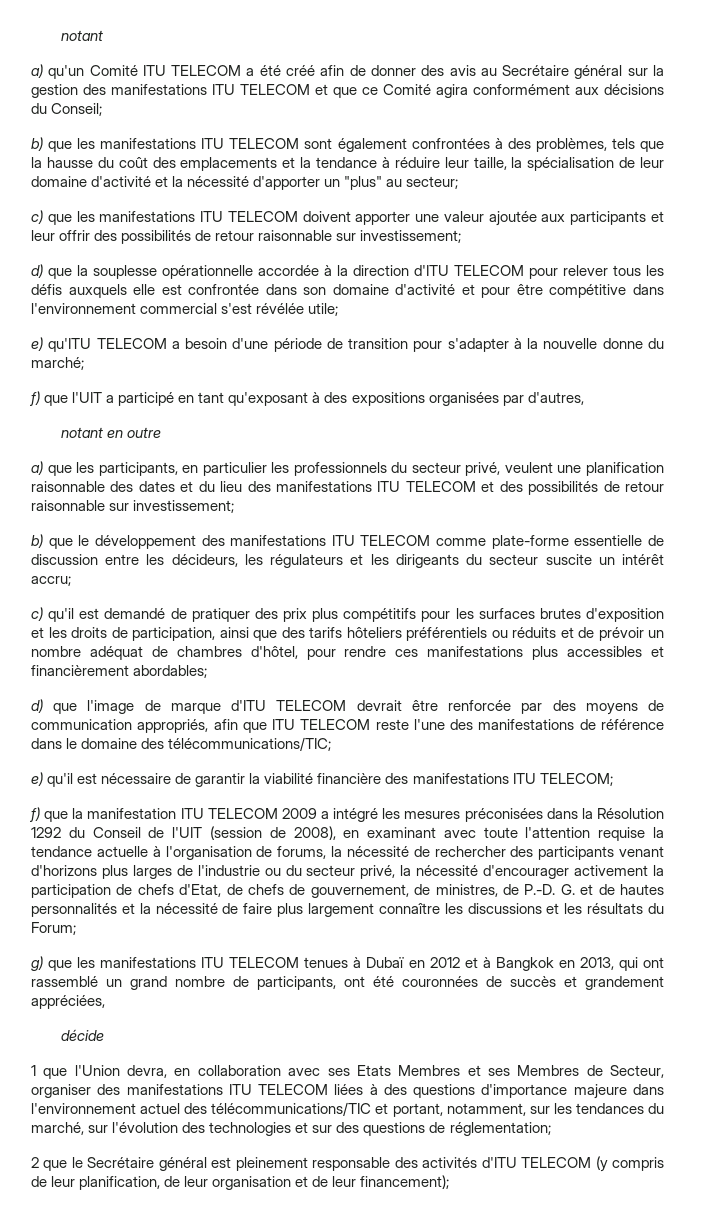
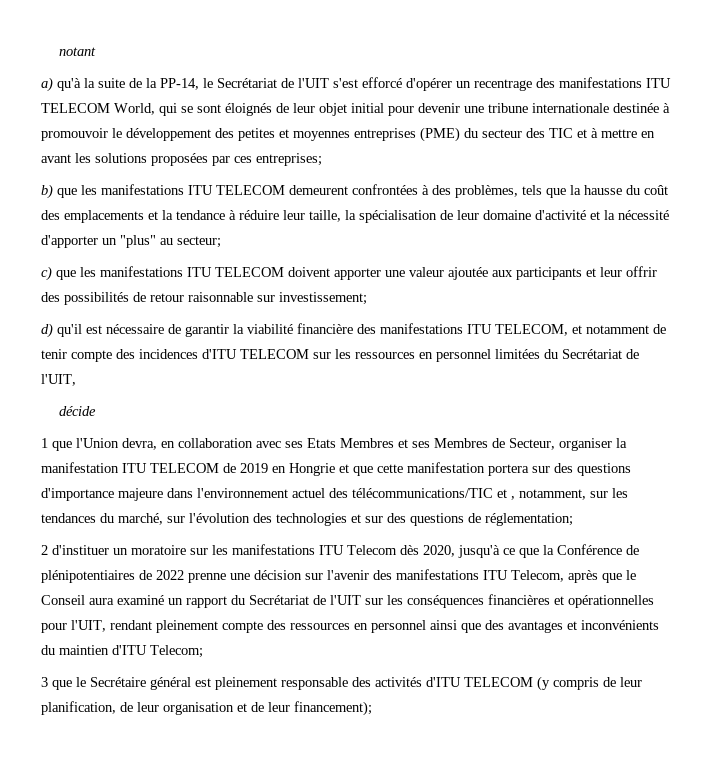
- a) qu'un Comité ITU TELECOM a été créé afin de donner des avis au Secrétaire général sur la gestion des manifestations ITU TELECOM et que ce Comité agira conformément aux décisions du Conseil;
+ a) qu'à la suite de la PP-14, le Secrétariat de l'UIT s'est efforcé d'opérer un recentrage des manifestations ITU TELECOM World, qui se sont éloignés de leur objet initial pour devenir une tribune internationale destinée à promouvoir le développement des petites et moyennes entreprises (PME) du secteur des TIC et à mettre en avant les solutions proposées par ces entreprises;
- b) que les manifestations ITU TELECOM sont également confrontées à des problèmes, tels que la hausse du coût des emplacements et la tendance à réduire leur taille, la spécialisation de leur domaine d'activité et la nécessité d'apporter un "plus" au secteur;
+ b) que les manifestations ITU TELECOM demeurent confrontées à des problèmes, tels que la hausse du coût des emplacements et la tendance à réduire leur taille, la spécialisation de leur domaine d'activité et la nécessité d'apporter un "plus" au secteur;
- d) que la souplesse opérationnelle accordée à la direction d'ITU TELECOM pour relever tous les défis auxquels elle est confrontée dans son domaine d'activité et pour être compétitive dans l'environnement commercial s'est révélée utile;
- e) qu'ITU TELECOM a besoin d'une période de transition pour s'adapter à la nouvelle donne du marché;
- f) que l'UIT a participé en tant qu'exposant à des expositions organisées par d'autres,
- notant en outre
- a) que les participants, en particulier les professionnels du secteur privé, veulent une planification raisonnable des dates et du lieu des manifestations ITU TELECOM et des possibilités de retour raisonnable sur investissement;
- b) que le développement des manifestations ITU TELECOM comme plate-forme essentielle de discussion entre les décideurs, les régulateurs et les dirigeants du secteur suscite un intérêt accru;
- c) qu'il est demandé de pratiquer des prix plus compétitifs pour les surfaces brutes d'exposition et les droits de participation, ainsi que des tarifs hôteliers préférentiels ou réduits et de prévoir un nombre adéquat de chambres d'hôtel, pour rendre ces manifestations plus accessibles et financièrement abordables;
- d) que l'image de marque d'ITU TELECOM devrait être renforcée par des moyens de communication appropriés, afin que ITU TELECOM reste l'une des manifestations de référence dans le domaine des télécommunications/TIC;
- e) qu'il est nécessaire de garantir la viabilité financière des manifestations ITU TELECOM;
- f) que la manifestation ITU TELECOM 2009 a intégré les mesures préconisées dans la Résolution 1292 du Conseil de l'UIT (session de 2008), en examinant avec toute l'attention requise la tendance actuelle à l'organisation de forums, la nécessité de rechercher des participants venant d'horizons plus larges de l'industrie ou du secteur privé, la nécessité d'encourager activement la participation de chefs d'Etat, de chefs de gouvernement, de ministres, de P.-D. G. et de hautes personnalités et la nécessité de faire plus largement connaître les discussions et les résultats du Forum;
- g) que les manifestations ITU TELECOM tenues à Dubaï en 2012 et à Bangkok en 2013, qui ont rassemblé un grand nombre de participants, ont été couronnées de succès et grandement appréciées,
+ d) qu'il est nécessaire de garantir la viabilité financière des manifestations ITU TELECOM, et notamment de tenir compte des incidences d'ITU TELECOM sur les ressources en personnel limitées du Secrétariat de l'UIT,
- 1 que l'Union devra, en collaboration avec ses Etats Membres et ses Membres de Secteur, organiser des manifestations ITU TELECOM liées à des questions d'importance majeure dans l'environnement actuel des télécommunications/TIC et portant, notamment, sur les tendances du marché, sur l'évolution des technologies et sur des questions de réglementation;
+ 1 que l'Union devra, en collaboration avec ses Etats Membres et ses Membres de Secteur, organiser la manifestation ITU TELECOM de 2019 en Hongrie et que cette manifestation portera sur des questions d'importance majeure dans l'environnement actuel des télécommunications/TIC et , notamment, sur les tendances du marché, sur l'évolution des technologies et sur des questions de réglementation;
- 2 que le Secrétaire général est pleinement responsable des activités d'ITU TELECOM (y compris de leur planification, de leur organisation et de leur financement);
+ 2 d'instituer un moratoire sur les manifestations ITU Telecom dès 2020, jusqu'à ce que la Conférence de plénipotentiaires de 2022 prenne une décision sur l'avenir des manifestations ITU Telecom, après que le Conseil aura examiné un rapport du Secrétariat de l'UIT sur les conséquences financières et opérationnelles pour l'UIT, rendant pleinement compte des ressources en personnel ainsi que des avantages et inconvénients du maintien d'ITU Telecom;
+ 3 que le Secrétaire général est pleinement responsable des activités d'ITU TELECOM (y compris de leur planification, de leur organisation et de leur financement);

